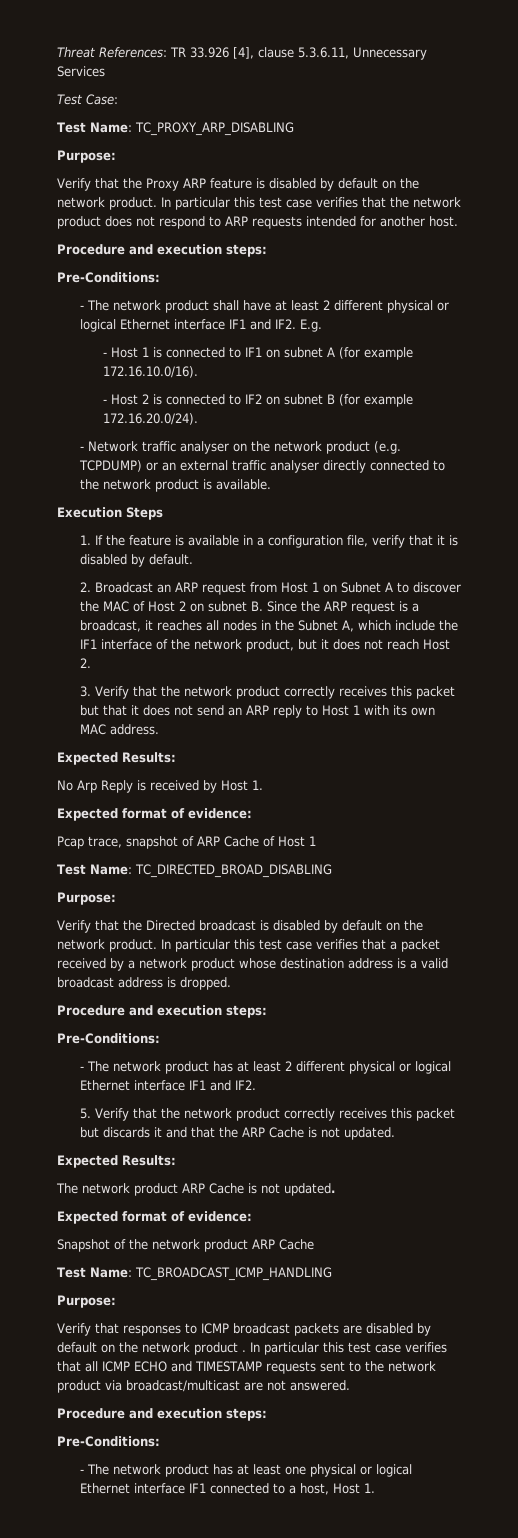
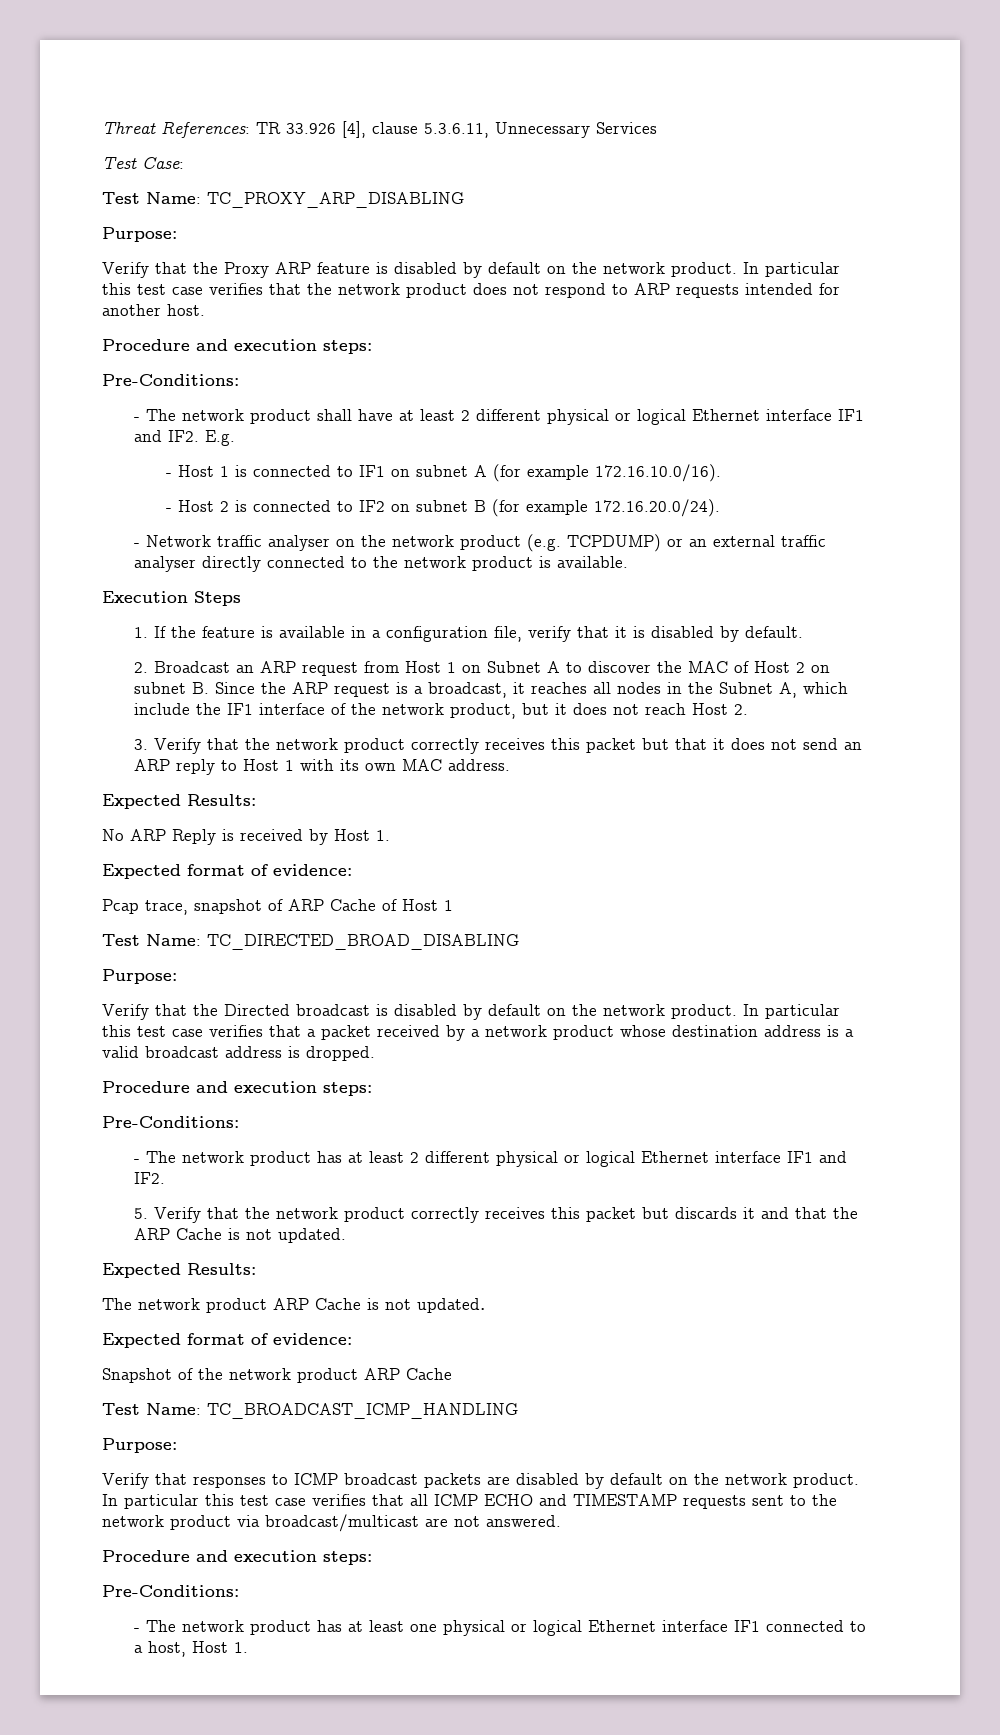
- No Arp Reply is received by Host 1.
+ No ARP Reply is received by Host 1.
- Verify that responses to ICMP broadcast packets are disabled by default on the network product .
+ Verify that responses to ICMP broadcast packets are disabled by default on the network product.

